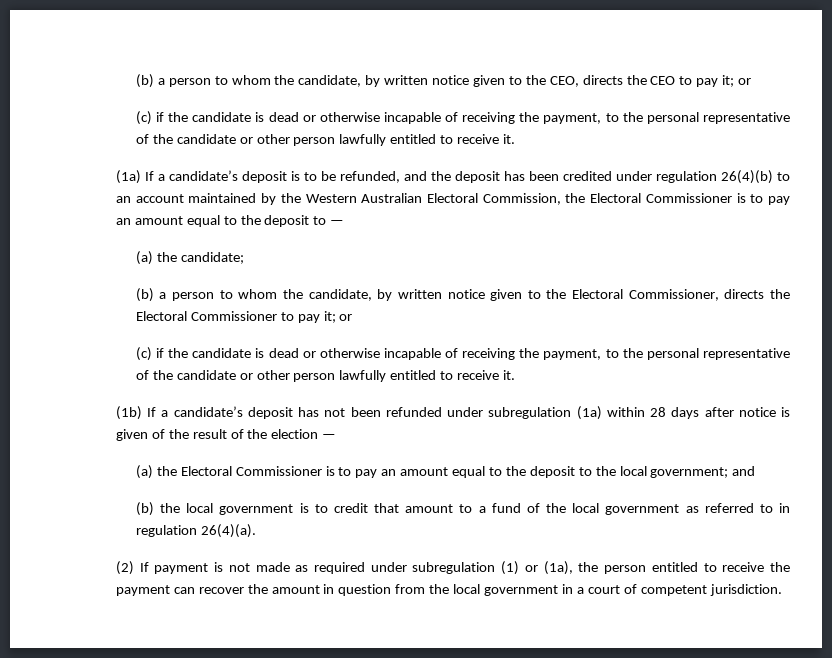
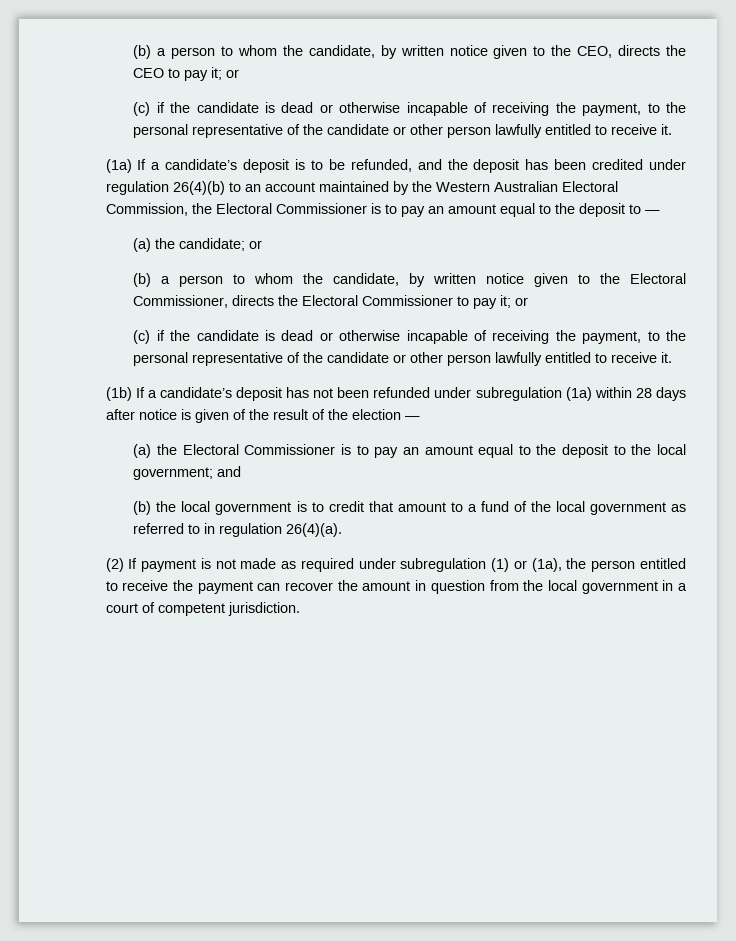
- (a) the candidate;
+ (a) the candidate; or

